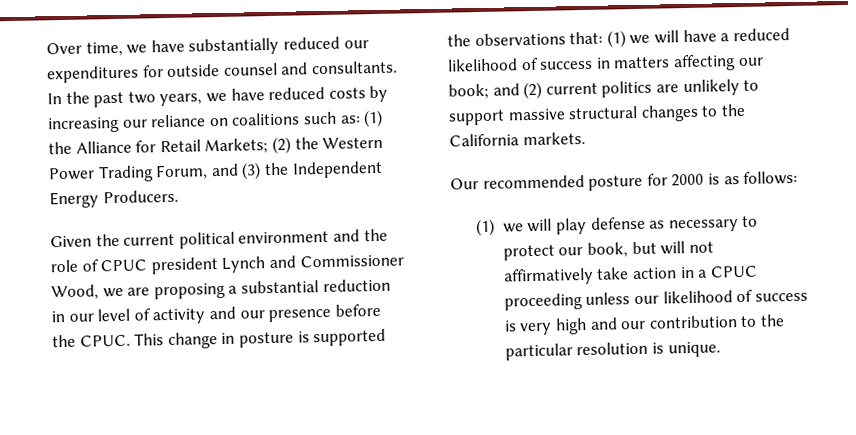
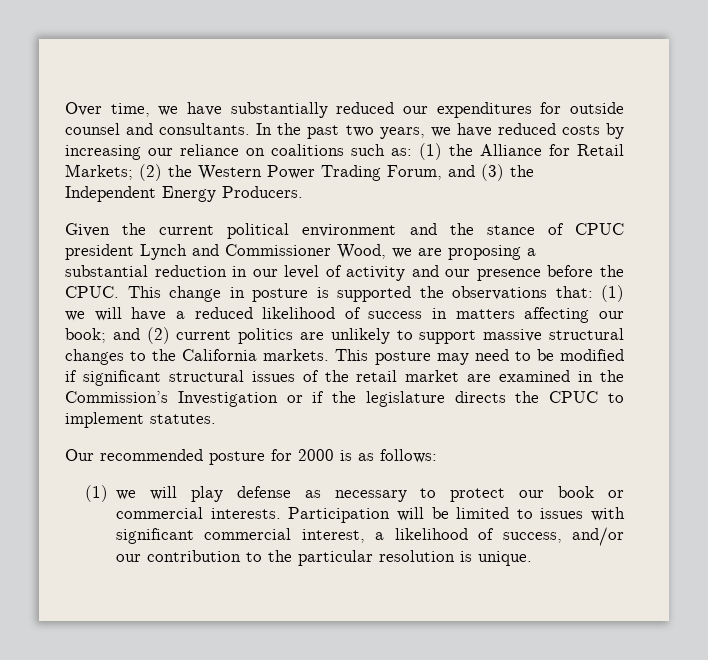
- Given the current political environment and the role of CPUC president Lynch and Commissioner Wood, we are proposing a substantial reduction in our level of activity and our presence before the CPUC.
+ Given the current political environment and the stance of CPUC president Lynch and Commissioner Wood, we are proposing a substantial reduction in our level of activity and our presence before the CPUC.
+ This posture may need to be modified if significant structural issues of the retail market are examined in the Commission’s Investigation or if the legislature directs the CPUC to implement statutes.
- (1) we will play defense as necessary to protect our book, but will not affirmatively take action in a CPUC proceeding unless our likelihood of success is very high and our contribution to the particular resolution is unique.
+ (1) we will play defense as necessary to protect our book or commercial interests. Participation will be limited to issues with significant commercial interest, a likelihood of success, and/or our contribution to the particular resolution is unique.

